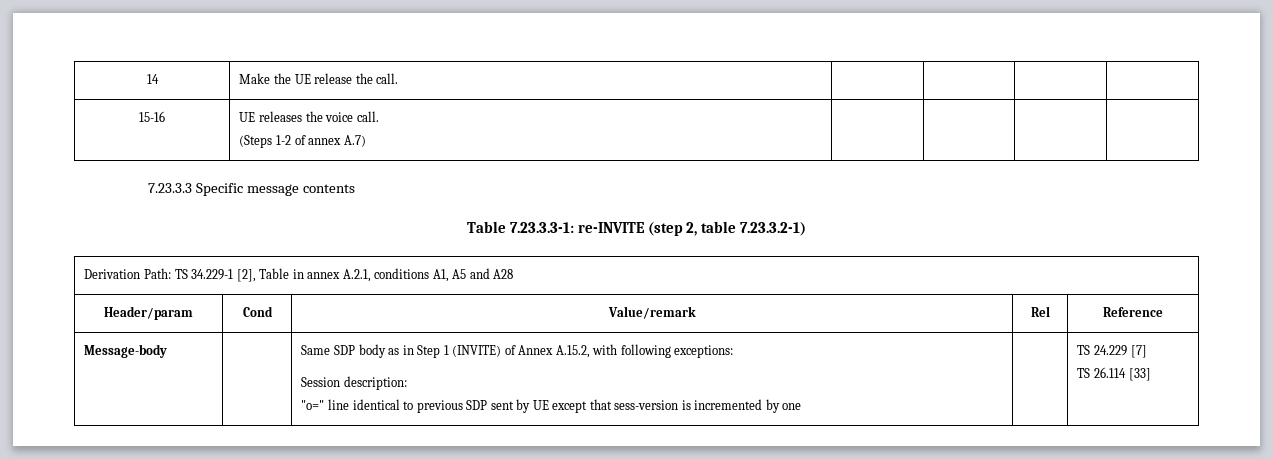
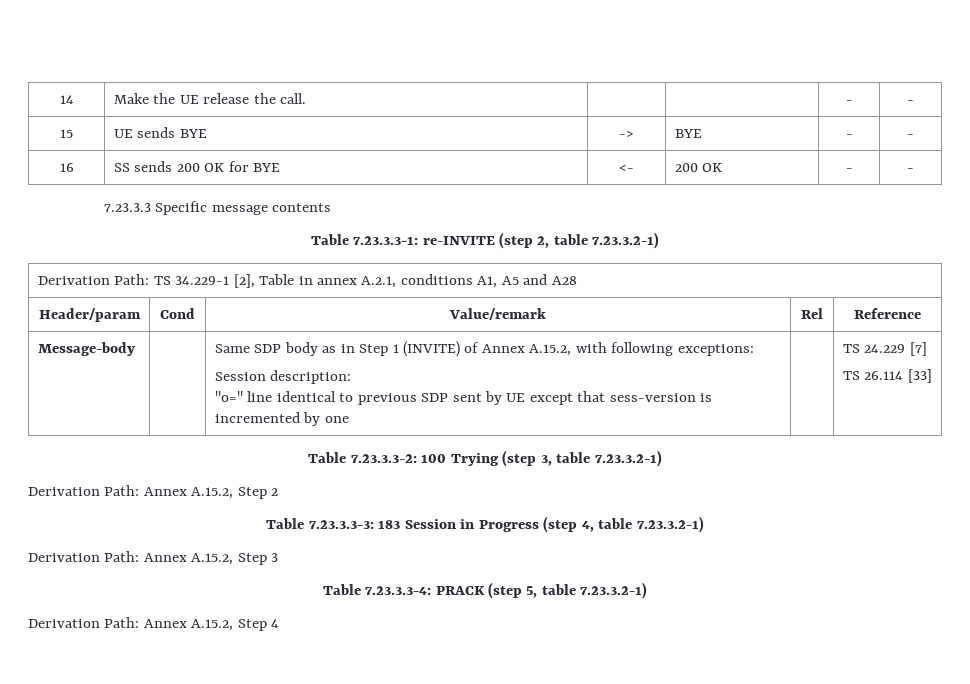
- 14 | Make the UE release the call. | | | |
- 15-16 | UE releases the voice call.
- (Steps 1-2 of annex A.7) | | | |
+ 14 | Make the UE release the call. | | | - | -
+ 15 | UE sends BYE | -> | BYE | - | -
+ 16 | SS sends 200 OK for BYE | <- | 200 OK | - | -
+ Table 7.23.3.3-2: 100 Trying (step 3, table 7.23.3.2-1)
+ Derivation Path: Annex A.15.2, Step 2
+ Table 7.23.3.3-3: 183 Session in Progress (step 4, table 7.23.3.2-1)
+ Derivation Path: Annex A.15.2, Step 3
+ Table 7.23.3.3-4: PRACK (step 5, table 7.23.3.2-1)
+ Derivation Path: Annex A.15.2, Step 4

